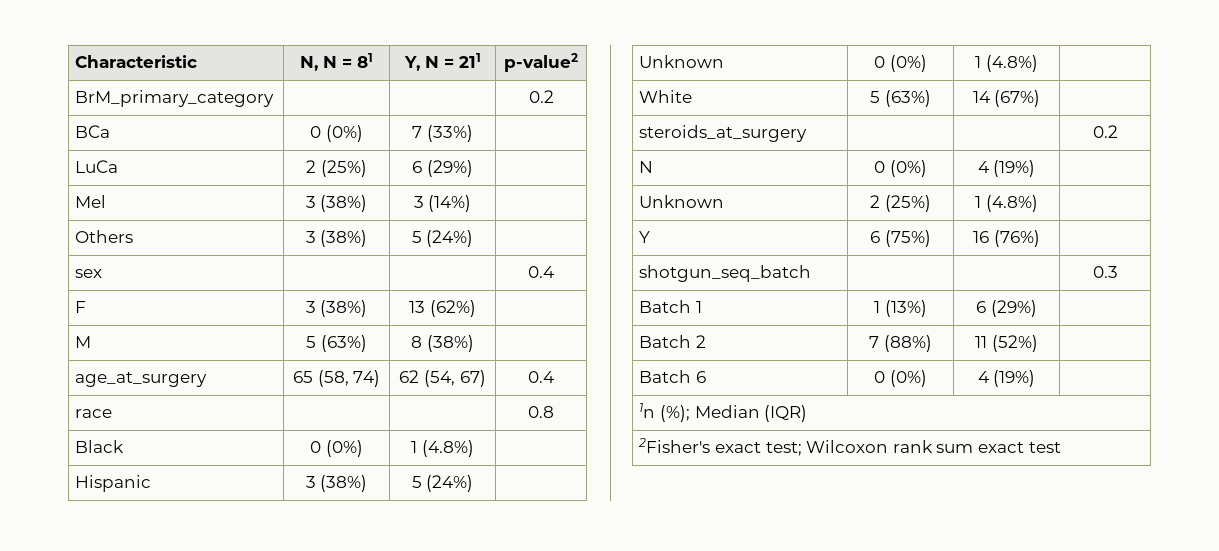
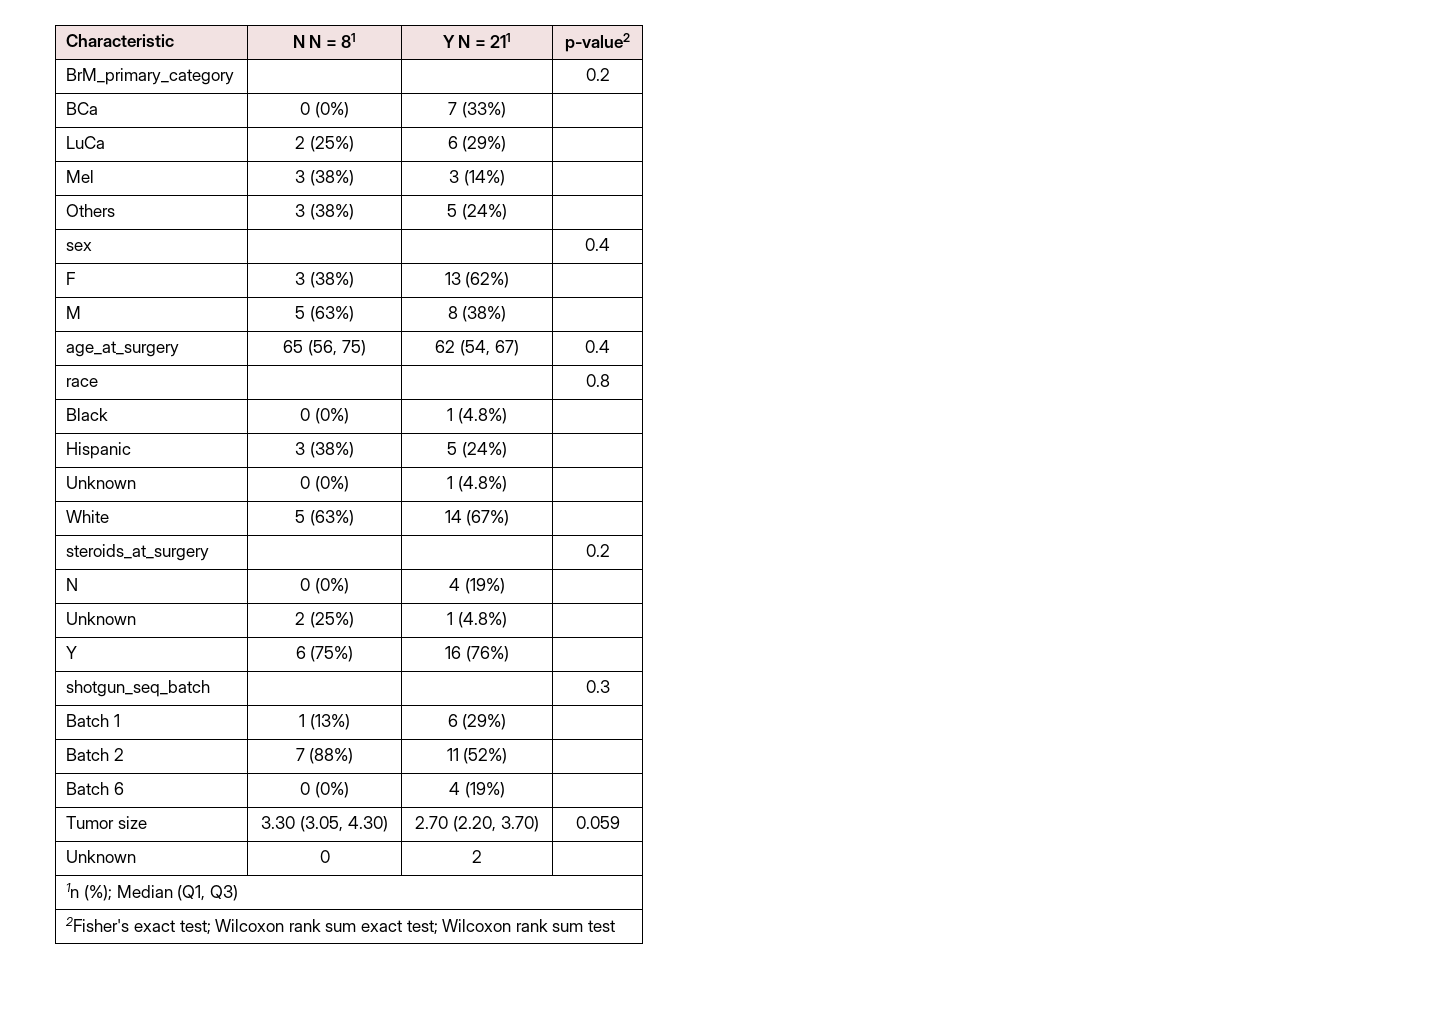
- Characteristic | N, N = 81 | Y, N = 211 | p-value2
+ Characteristic | N N = 81 | Y N = 211 | p-value2
- age_at_surgery | 65 (58, 74) | 62 (54, 67) | 0.4
+ age_at_surgery | 65 (56, 75) | 62 (54, 67) | 0.4
+ Tumor size | 3.30 (3.05, 4.30) | 2.70 (2.20, 3.70) | 0.059
+ Unknown | 0 | 2 |
- 1n (%); Median (IQR)
+ 1n (%); Median (Q1, Q3)
- 2Fisher's exact test; Wilcoxon rank sum exact test
+ 2Fisher's exact test; Wilcoxon rank sum exact test; Wilcoxon rank sum test

